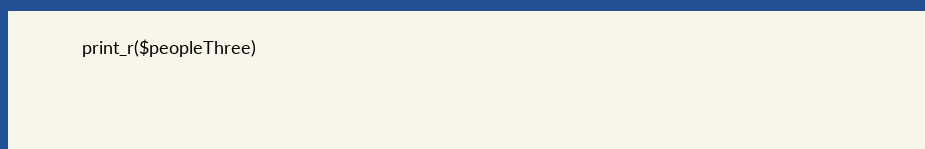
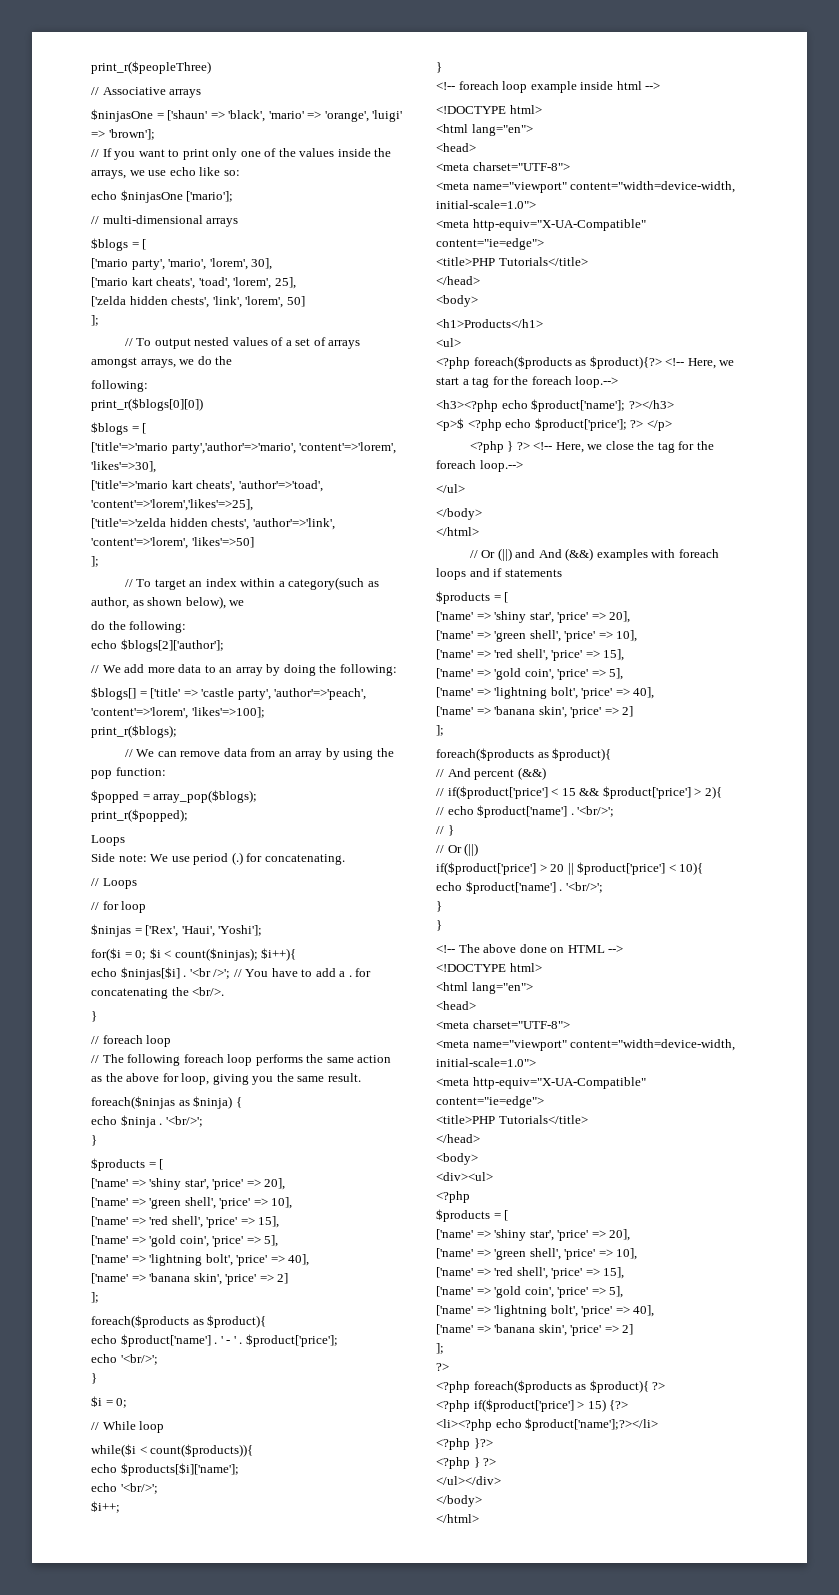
+ // Associative arrays
+ $ninjasOne = ['shaun' => 'black', 'mario' => 'orange', 'luigi' => 'brown'];
+ // If you want to print only one of the values inside the arrays, we use echo like so:
+ echo $ninjasOne ['mario'];
+ // multi-dimensional arrays
+ $blogs = [
+ ['mario party', 'mario', 'lorem', 30],
+ ['mario kart cheats', 'toad', 'lorem', 25],
+ ['zelda hidden chests', 'link', 'lorem', 50]
+ ];
+ // To output nested values of a set of arrays amongst arrays, we do the
+ following:
+ print_r($blogs[0][0])
+ $blogs = [
+ ['title'=>'mario party','author'=>'mario', 'content'=>'lorem', 'likes'=>30],
+ ['title'=>'mario kart cheats', 'author'=>'toad', 'content'=>'lorem','likes'=>25],
+ ['title'=>'zelda hidden chests', 'author'=>'link', 'content'=>'lorem', 'likes'=>50]
+ ];
+ // To target an index within a category(such as author, as shown below), we
+ do the following:
+ echo $blogs[2]['author'];
+ // We add more data to an array by doing the following:
+ $blogs[] = ['title' => 'castle party', 'author'=>'peach', 'content'=>'lorem', 'likes'=>100];
+ print_r($blogs);
+ // We can remove data from an array by using the pop function:
+ $popped = array_pop($blogs);
+ print_r($popped);
+ Loops
+ Side note: We use period (.) for concatenating.
+ // Loops
+ // for loop
+ $ninjas = ['Rex', 'Haui', 'Yoshi'];
+ for($i = 0; $i < count($ninjas); $i++){
+ echo $ninjas[$i] . '<br />'; // You have to add a . for concatenating the <br/>.
+ }
+ // foreach loop
+ // The following foreach loop performs the same action as the above for loop, giving you the same result.
+ foreach($ninjas as $ninja) {
+ echo $ninja . '<br/>';
+ }
+ $products = [
+ ['name' => 'shiny star', 'price' => 20],
+ ['name' => 'green shell', 'price' => 10],
+ ['name' => 'red shell', 'price' => 15],
+ ['name' => 'gold coin', 'price' => 5],
+ ['name' => 'lightning bolt', 'price' => 40],
+ ['name' => 'banana skin', 'price' => 2]
+ ];
+ foreach($products as $product){
+ echo $product['name'] . ' - ' . $product['price'];
+ echo '<br/>';
+ }
+ $i = 0;
+ // While loop
+ while($i < count($products)){
+ echo $products[$i]['name'];
+ echo '<br/>';
+ $i++;
+ }
+ <!-- foreach loop example inside html -->
+ <!DOCTYPE html>
+ <html lang="en">
+ <head>
+ <meta charset="UTF-8">
+ <meta name="viewport" content="width=device-width, initial-scale=1.0">
+ <meta http-equiv="X-UA-Compatible" content="ie=edge">
+ <title>PHP Tutorials</title>
+ </head>
+ <body>
+ <h1>Products</h1>
+ <ul>
+ <?php foreach($products as $product){?> <!-- Here, we start a tag for the foreach loop.-->
+ <h3><?php echo $product['name']; ?></h3>
+ <p>$ <?php echo $product['price']; ?> </p>
+ <?php } ?> <!-- Here, we close the tag for the foreach loop.-->
+ </ul>
+ </body>
+ </html>
+ // Or (||) and And (&&) examples with foreach loops and if statements
+ $products = [
+ ['name' => 'shiny star', 'price' => 20],
+ ['name' => 'green shell', 'price' => 10],
+ ['name' => 'red shell', 'price' => 15],
+ ['name' => 'gold coin', 'price' => 5],
+ ['name' => 'lightning bolt', 'price' => 40],
+ ['name' => 'banana skin', 'price' => 2]
+ ];
+ foreach($products as $product){
+ // And percent (&&)
+ // if($product['price'] < 15 && $product['price'] > 2){
+ // echo $product['name'] . '<br/>';
+ // }
+ // Or (||)
+ if($product['price'] > 20 || $product['price'] < 10){
+ echo $product['name'] . '<br/>';
+ }
+ }
+ <!-- The above done on HTML -->
+ <!DOCTYPE html>
+ <html lang="en">
+ <head>
+ <meta charset="UTF-8">
+ <meta name="viewport" content="width=device-width, initial-scale=1.0">
+ <meta http-equiv="X-UA-Compatible" content="ie=edge">
+ <title>PHP Tutorials</title>
+ </head>
+ <body>
+ <div><ul>
+ <?php
+ $products = [
+ ['name' => 'shiny star', 'price' => 20],
+ ['name' => 'green shell', 'price' => 10],
+ ['name' => 'red shell', 'price' => 15],
+ ['name' => 'gold coin', 'price' => 5],
+ ['name' => 'lightning bolt', 'price' => 40],
+ ['name' => 'banana skin', 'price' => 2]
+ ];
+ ?>
+ <?php foreach($products as $product){ ?>
+ <?php if($product['price'] > 15) {?>
+ <li><?php echo $product['name'];?></li>
+ <?php }?>
+ <?php } ?>
+ </ul></div>
+ </body>
+ </html>

